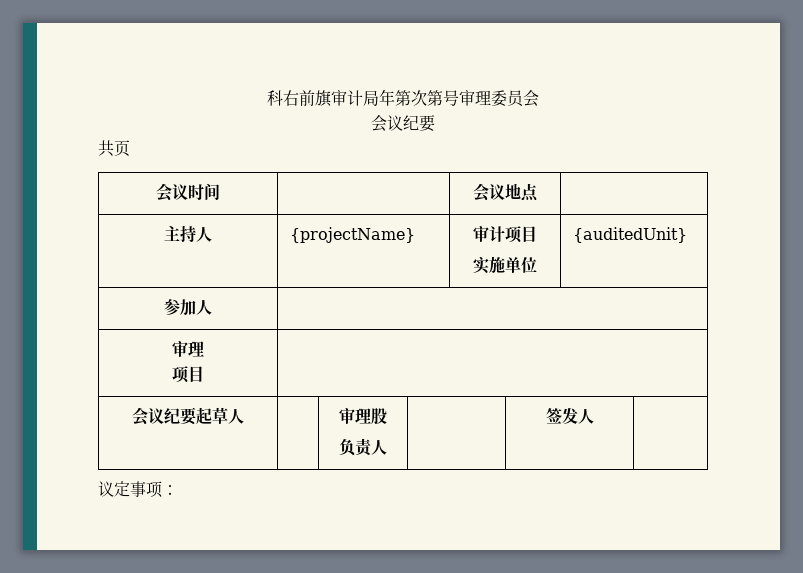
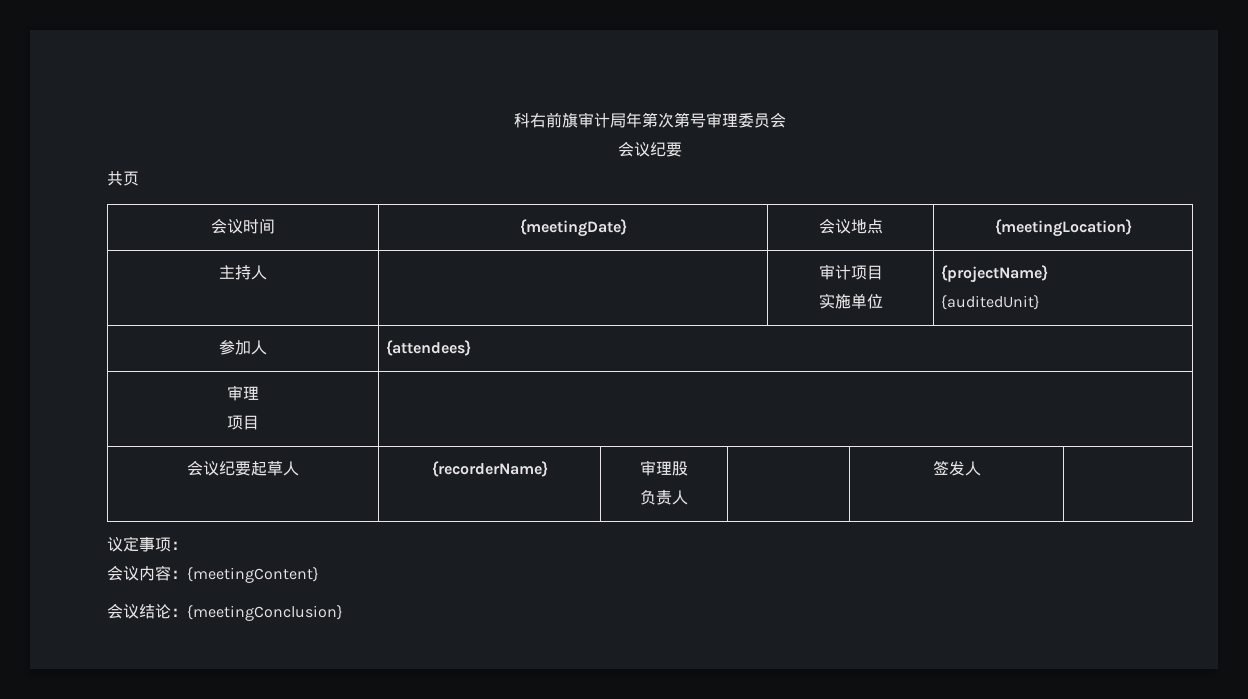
- 会议时间 | | 会议地点 |
+ 会议时间 | {meetingDate} | 会议地点 | {meetingLocation}
- 主持人 | {projectName} | 审计项目
- 实施单位 | {auditedUnit}
+ 主持人 | | 审计项目
+ 实施单位 | {projectName}
+ {auditedUnit}
- 参加人 |
+ 参加人 | {attendees}
- 会议纪要起草人 | | 审理股
+ 会议纪要起草人 | {recorderName} | 审理股
+ 会议内容：{meetingContent}
+ 会议结论：{meetingConclusion}

